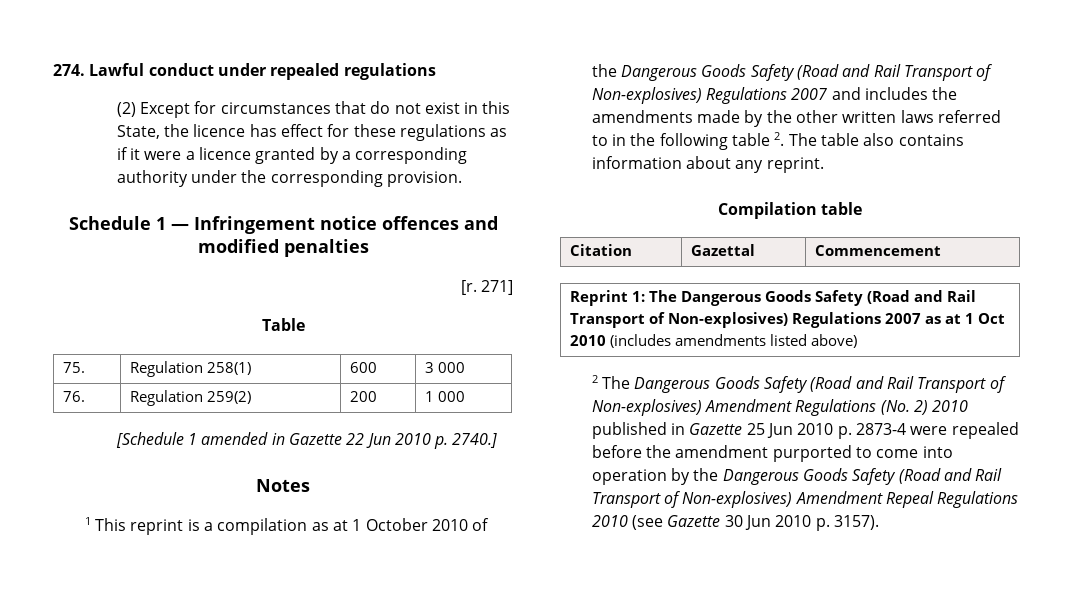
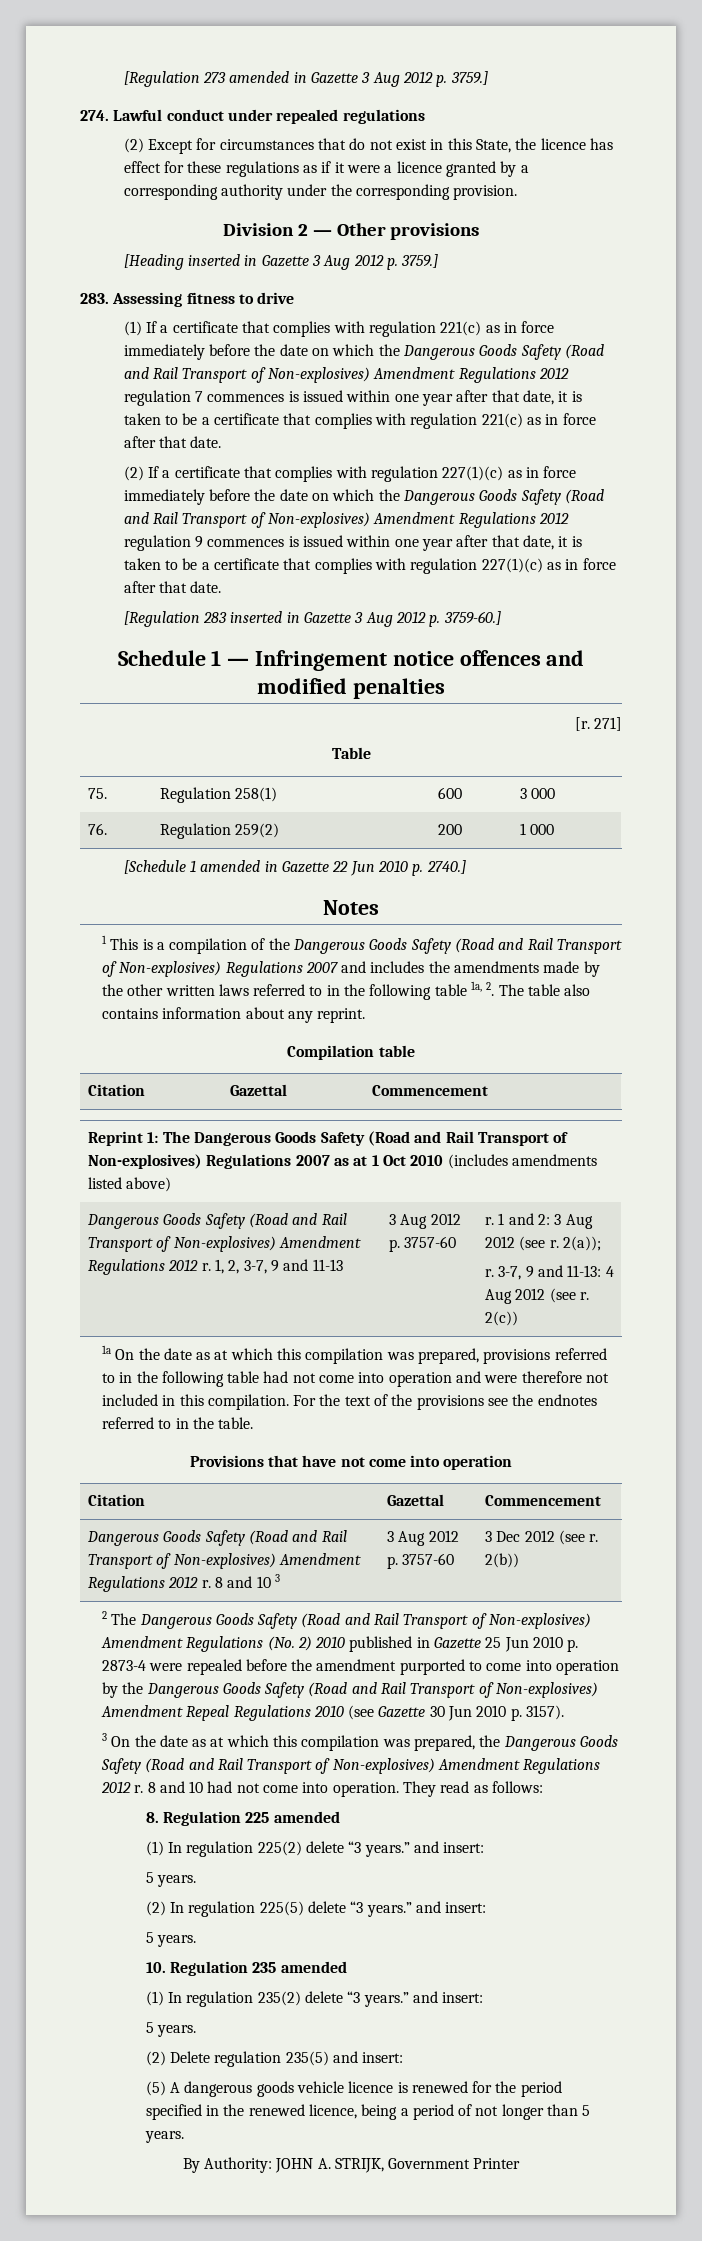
+ [Regulation 273 amended in Gazette 3 Aug 2012 p. 3759.]
+ Division 2 — Other provisions
+ [Heading inserted in Gazette 3 Aug 2012 p. 3759.]
+ 283. Assessing fitness to drive
+ (1) If a certificate that complies with regulation 221(c) as in force immediately before the date on which the Dangerous Goods Safety (Road and Rail Transport of Non-explosives) Amendment Regulations 2012 regulation 7 commences is issued within one year after that date, it is taken to be a certificate that complies with regulation 221(c) as in force after that date.
+ (2) If a certificate that complies with regulation 227(1)(c) as in force immediately before the date on which the Dangerous Goods Safety (Road and Rail Transport of Non-explosives) Amendment Regulations 2012 regulation 9 commences is issued within one year after that date, it is taken to be a certificate that complies with regulation 227(1)(c) as in force after that date.
+ [Regulation 283 inserted in Gazette 3 Aug 2012 p. 3759-60.]
- 1 This reprint is a compilation as at 1 October 2010 of the Dangerous Goods Safety (Road and Rail Transport of Non-explosives) Regulations 2007 and includes the amendments made by the other written laws referred to in the following table 2. The table also contains information about any reprint.
+ 1 This is a compilation of the Dangerous Goods Safety (Road and Rail Transport of Non-explosives) Regulations 2007 and includes the amendments made by the other written laws referred to in the following table 1a, 2. The table also contains information about any reprint.
+ Dangerous Goods Safety (Road and Rail Transport of Non-explosives) Amendment Regulations 2012 r. 1, 2, 3-7, 9 and 11-13 | 3 Aug 2012 p. 3757-60 | r. 1 and 2: 3 Aug 2012 (see r. 2(a));
+ r. 3-7, 9 and 11-13: 4 Aug 2012 (see r. 2(c))
+ 1a On the date as at which this compilation was prepared, provisions referred to in the following table had not come into operation and were therefore not included in this compilation. For the text of the provisions see the endnotes referred to in the table.
+ Provisions that have not come into operation
+ Citation | Gazettal | Commencement
+ Dangerous Goods Safety (Road and Rail Transport of Non-explosives) Amendment Regulations 2012 r. 8 and 10 3 | 3 Aug 2012 p. 3757-60 | 3 Dec 2012 (see r. 2(b))
+ 3 On the date as at which this compilation was prepared, the Dangerous Goods Safety (Road and Rail Transport of Non-explosives) Amendment Regulations 2012 r. 8 and 10 had not come into operation. They read as follows:
+ 8. Regulation 225 amended
+ (1) In regulation 225(2) delete “3 years.” and insert:
+ 5 years.
+ (2) In regulation 225(5) delete “3 years.” and insert:
+ 5 years.
+ 10. Regulation 235 amended
+ (1) In regulation 235(2) delete “3 years.” and insert:
+ 5 years.
+ (2) Delete regulation 235(5) and insert:
+ (5) A dangerous goods vehicle licence is renewed for the period specified in the renewed licence, being a period of not longer than 5 years.
+ By Authority: JOHN A. STRIJK, Government Printer

